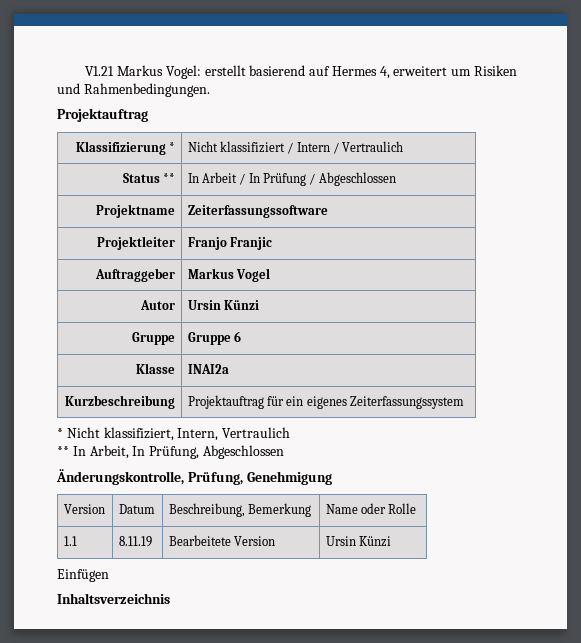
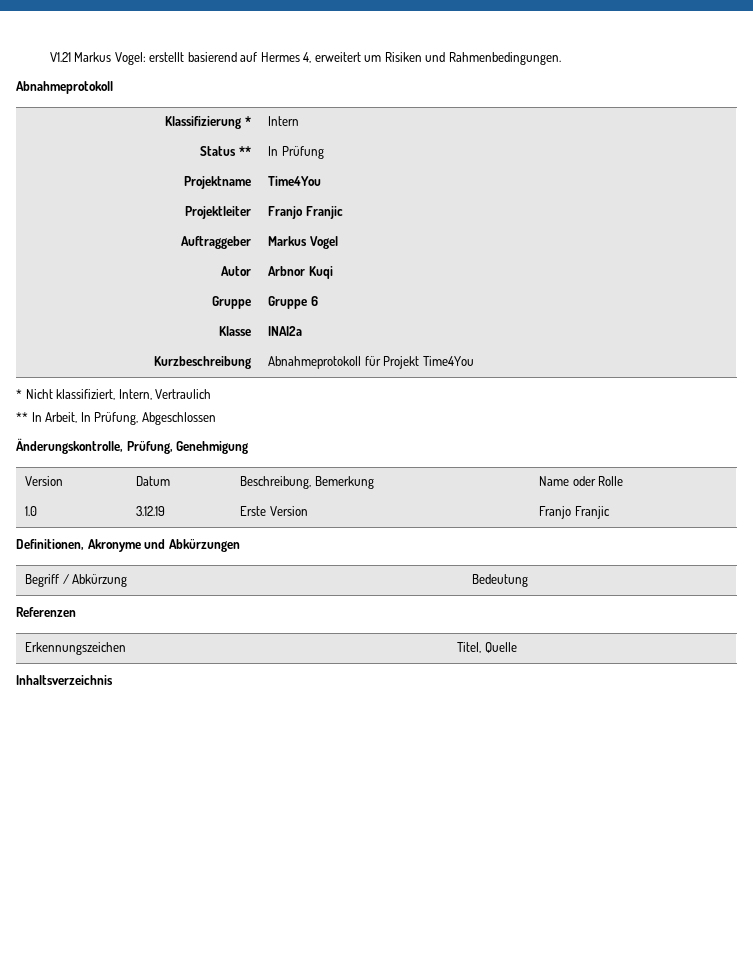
  V1.21 Markus Vogel: erstellt basierend auf Hermes 4, erweitert um Risiken und Rahmenbedingungen.
- Projektauftrag
+ Abnahmeprotokoll
- Klassifizierung * | Nicht klassifiziert / Intern / Vertraulich
+ Klassifizierung * | Intern
- Status ** | In Arbeit / In Prüfung / Abgeschlossen
+ Status ** | In Prüfung
- Projektname | Zeiterfassungssoftware
+ Projektname | Time4You
- Autor | Ursin Künzi
+ Autor | Arbnor Kuqi
- Kurzbeschreibung | Projektauftrag für ein eigenes Zeiterfassungssystem
+ Kurzbeschreibung | Abnahmeprotokoll für Projekt Time4You
- 1.1 | 8.11.19 | Bearbeitete Version | Ursin Künzi
- Einfügen
+ 1.0 | 3.12.19 | Erste Version | Franjo Franjic
+ Definitionen, Akronyme und Abkürzungen
+ Begriff / Abkürzung | Bedeutung
+ Referenzen
+ Erkennungszeichen | Titel, Quelle

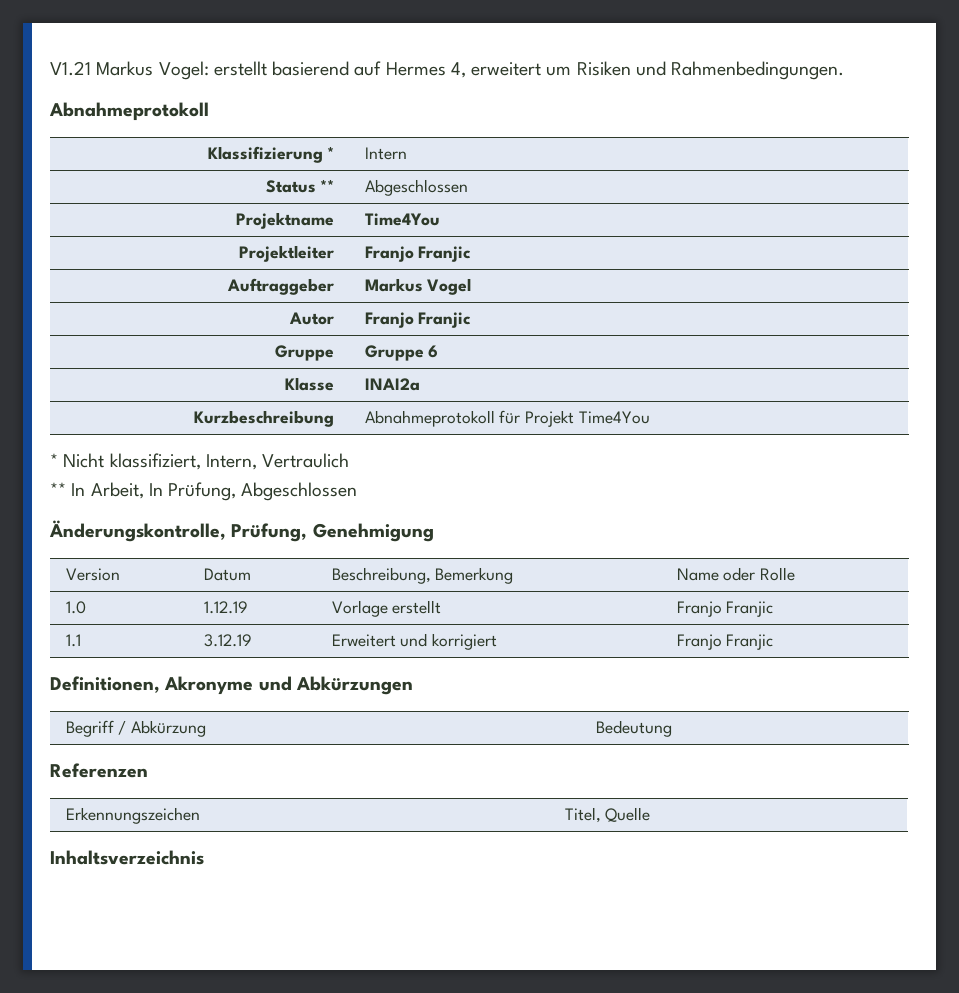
- Status ** | In Prüfung
+ Status ** | Abgeschlossen
- Autor | Arbnor Kuqi
+ Autor | Franjo Franjic
- 1.0 | 3.12.19 | Erste Version | Franjo Franjic
+ 1.0 | 1.12.19 | Vorlage erstellt | Franjo Franjic
+ 1.1 | 3.12.19 | Erweitert und korrigiert | Franjo Franjic

